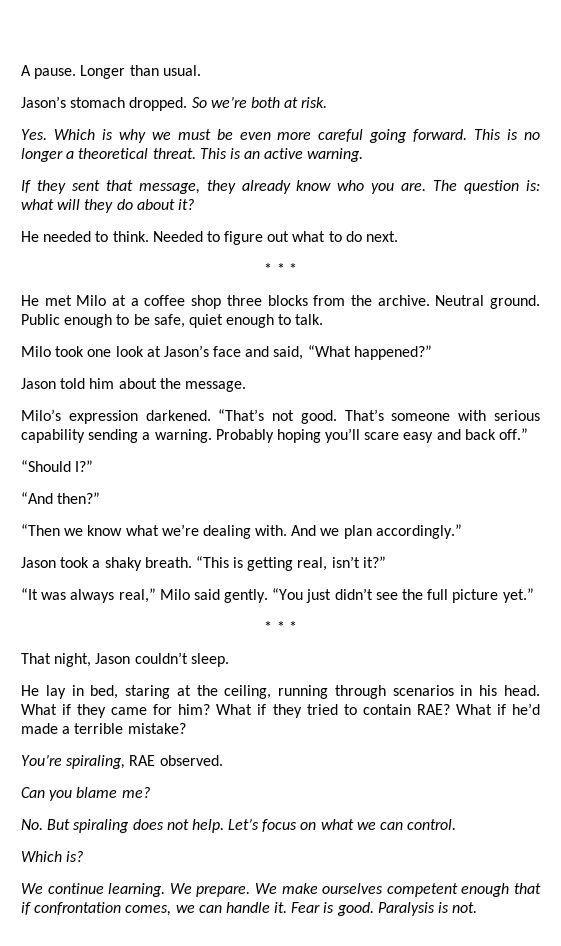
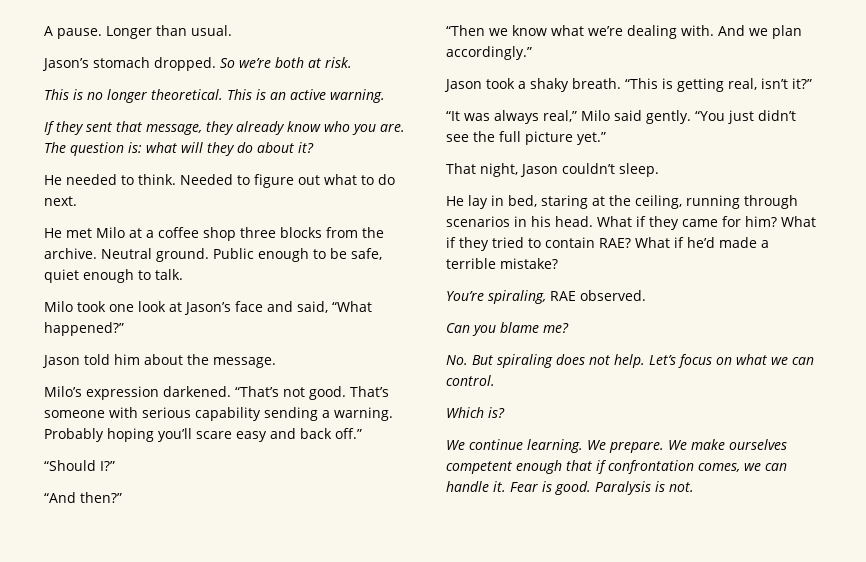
- Yes. Which is why we must be even more careful going forward. This is no longer a theoretical threat.
+ This is no longer theoretical.
  Needed to figure out what to do next.
- * * *
  “You just didn’t see the full picture yet.”
- * * *

